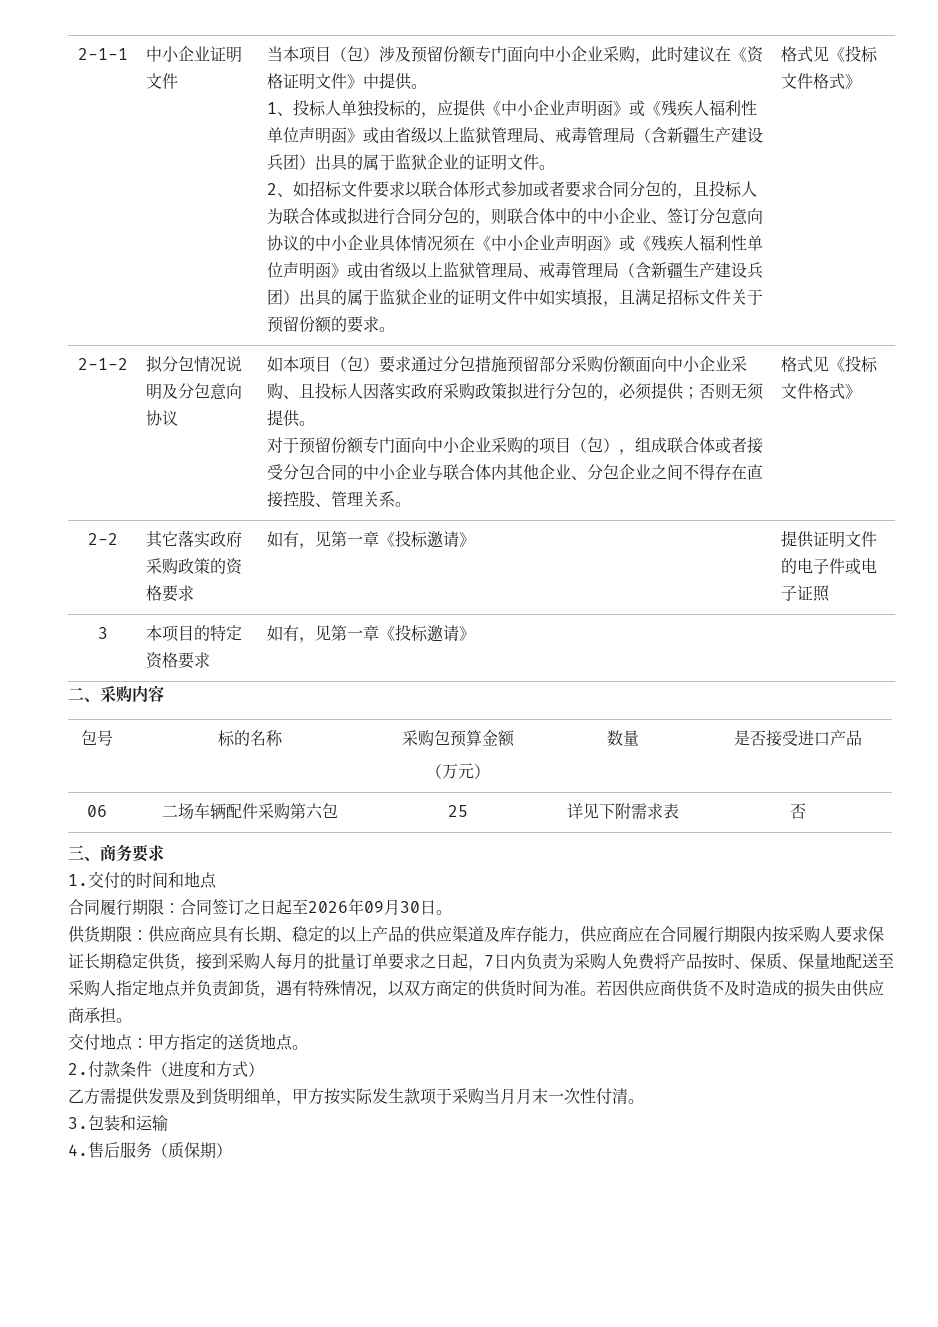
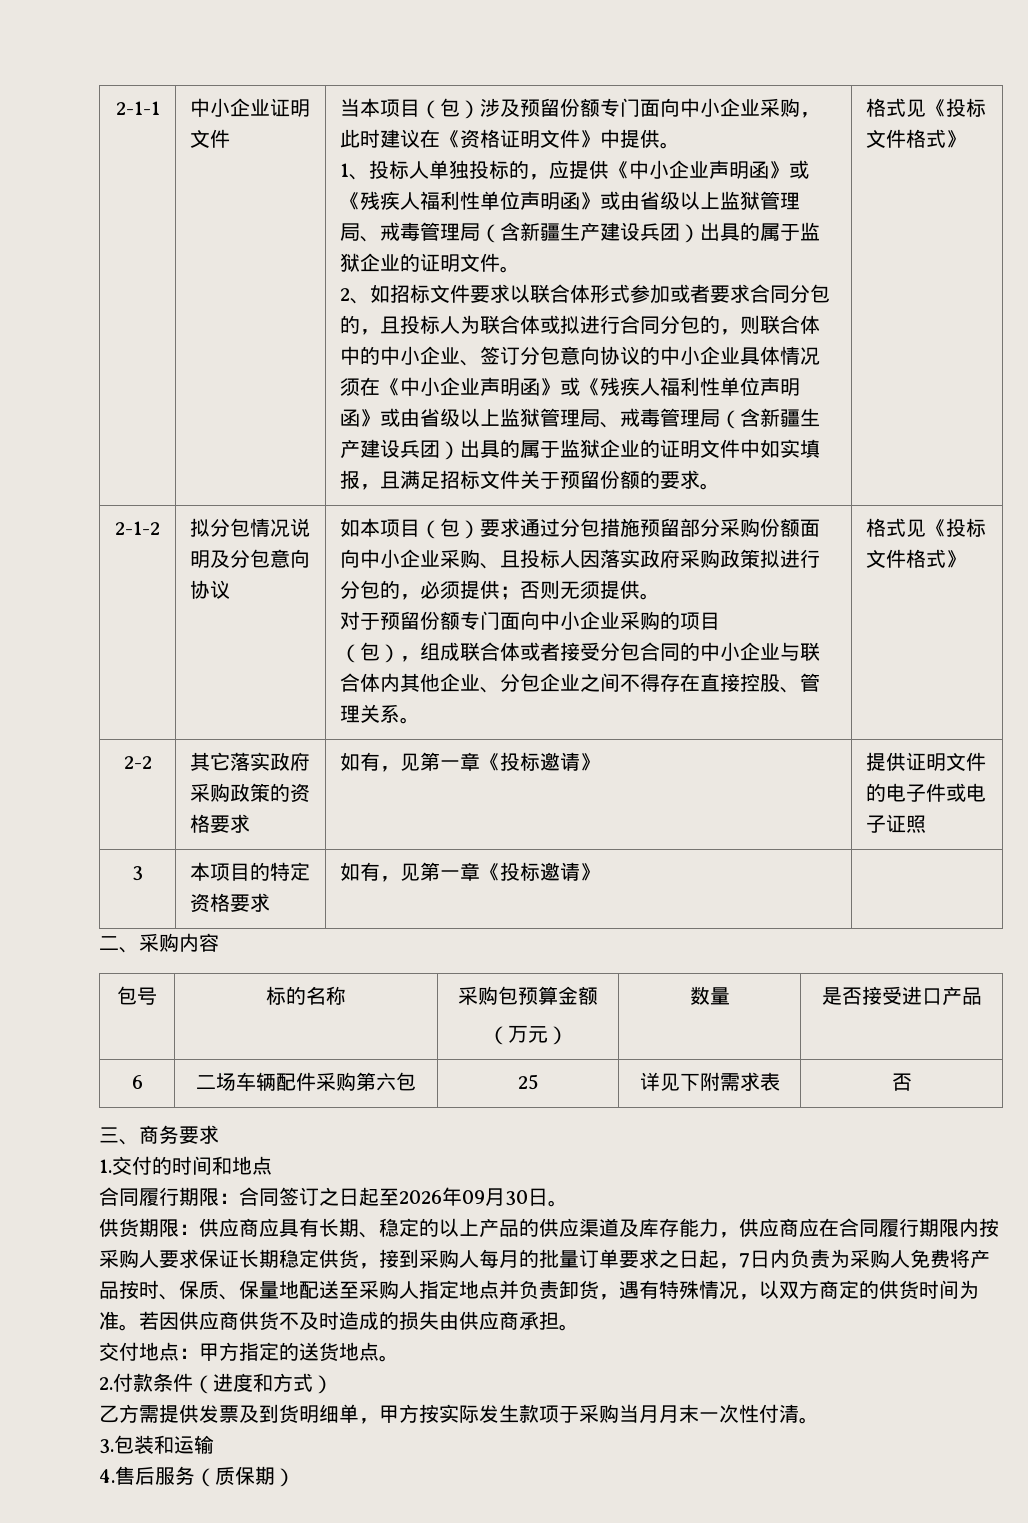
- 对于预留份额专门面向中小企业采购的项目（包），组成联合体或者接受分包合同的中小企业与联合体内其他企业、分包企业之间不得存在直接控股、管理关系。
+ 对于预留份额专门面向中小企业采购的项目
+ （包），组成联合体或者接受分包合同的中小企业与联合体内其他企业、分包企业之间不得存在直接控股、管理关系。
- 06 | 二场车辆配件采购第六包 | 25 | 详见下附需求表 | 否
+ 6 | 二场车辆配件采购第六包 | 25 | 详见下附需求表 | 否

